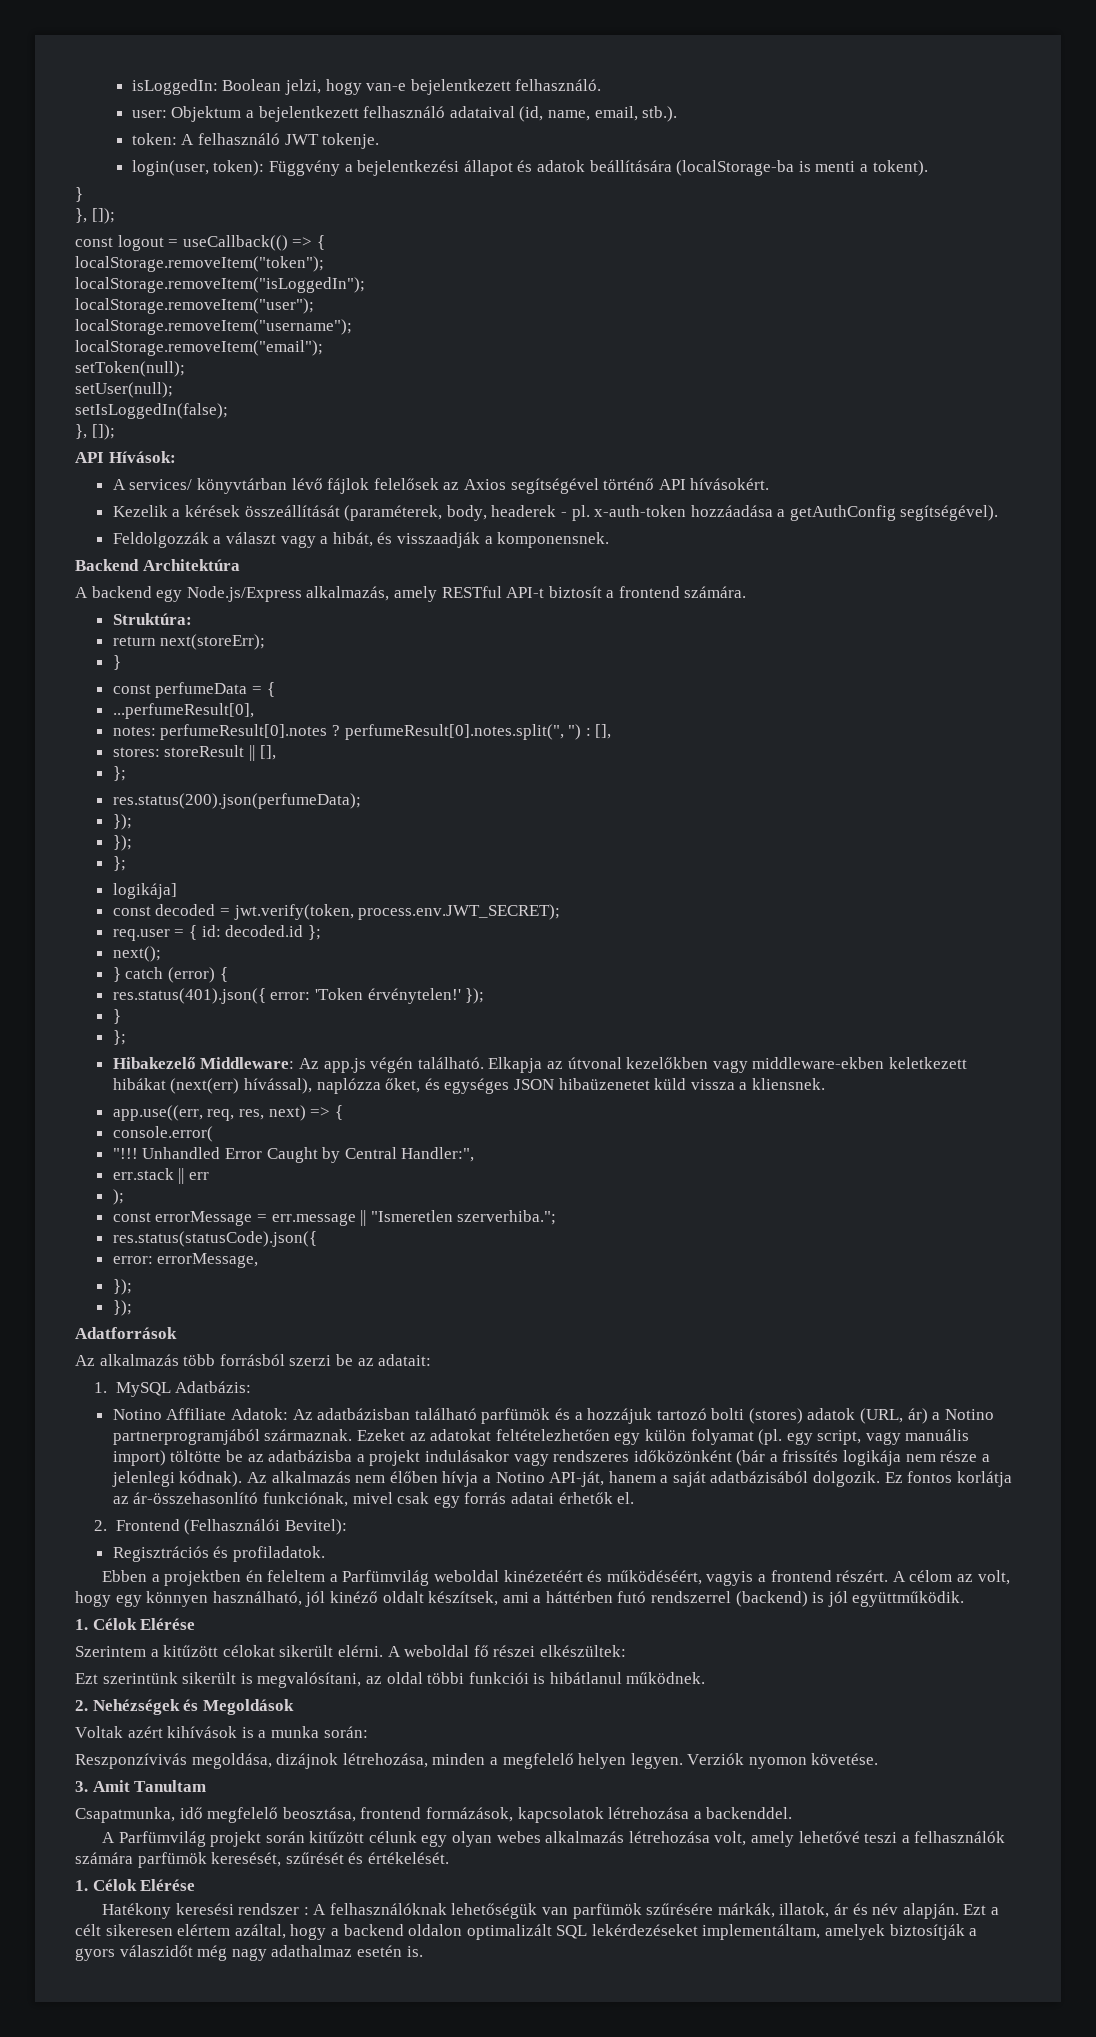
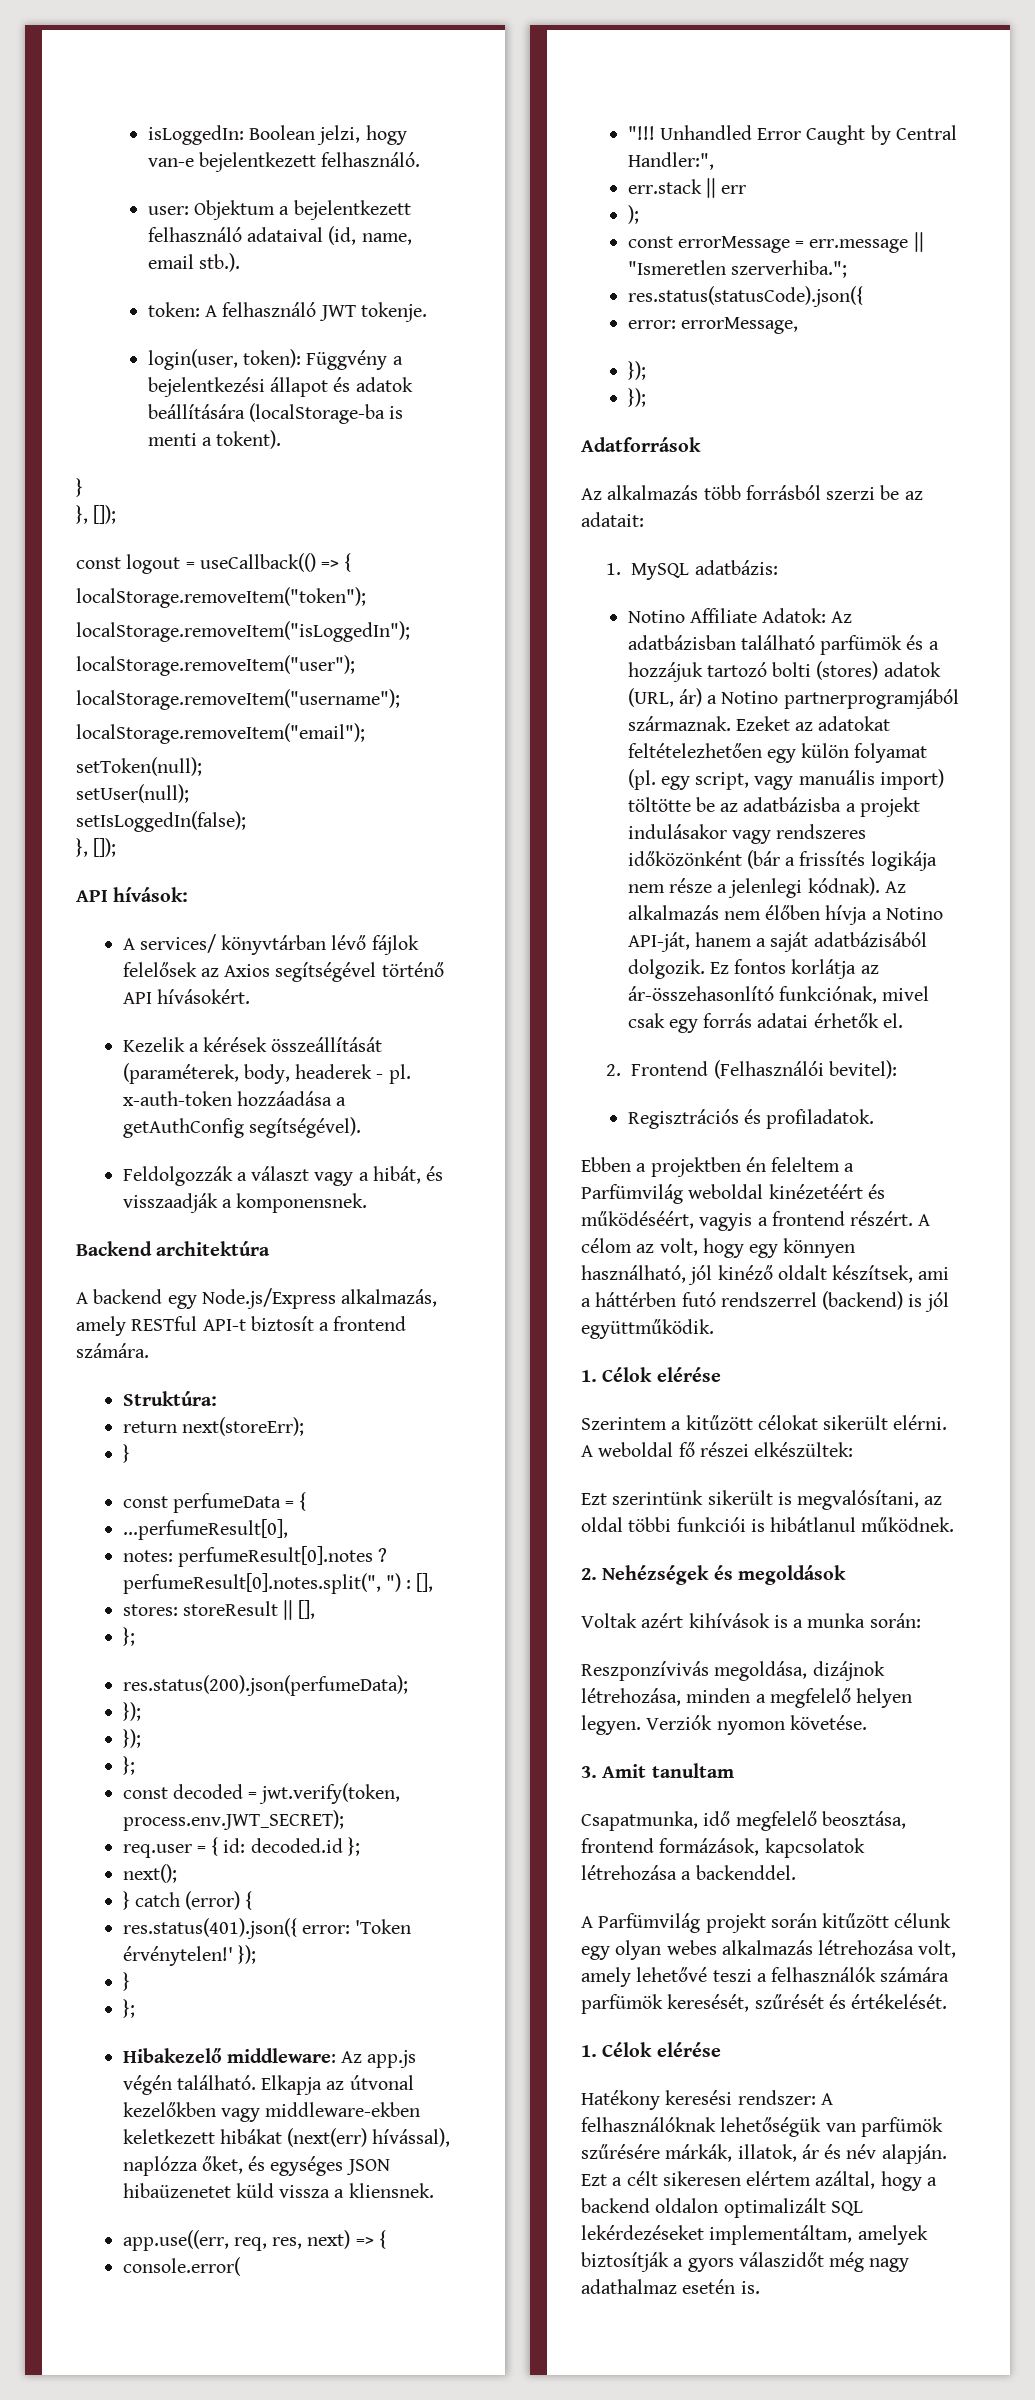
- user: Objektum a bejelentkezett felhasználó adataival (id, name, email, stb.).
+ user: Objektum a bejelentkezett felhasználó adataival (id, name, email stb.).
- API Hívások:
+ API hívások:
- Backend Architektúra
+ Backend architektúra
- logikája]
- Hibakezelő Middleware: Az app.js végén található.
+ Hibakezelő middleware: Az app.js végén található.
- 1. MySQL Adatbázis:
+ 1. MySQL adatbázis:
- 2. Frontend (Felhasználói Bevitel):
+ 2. Frontend (Felhasználói bevitel):
  A célom az volt, hogy egy könnyen használható, jól kinéző oldalt készítsek, ami a háttérben futó rendszerrel (backend) is jól együttműködik.
- 1. Célok Elérése
+ 1. Célok elérése
- 2. Nehézségek és Megoldások
+ 2. Nehézségek és megoldások
- 3. Amit Tanultam
+ 3. Amit tanultam
  A Parfümvilág projekt során kitűzött célunk egy olyan webes alkalmazás létrehozása volt, amely lehetővé teszi a felhasználók számára parfümök keresését, szűrését és értékelését.
- 1. Célok Elérése
+ 1. Célok elérése
- Hatékony keresési rendszer : A felhasználóknak lehetőségük van parfümök szűrésére márkák, illatok, ár és név alapján.
+ Hatékony keresési rendszer: A felhasználóknak lehetőségük van parfümök szűrésére márkák, illatok, ár és név alapján.

